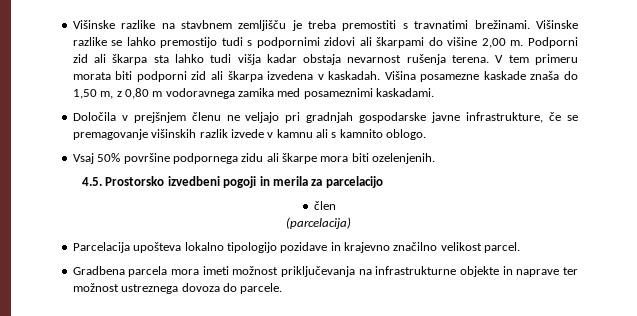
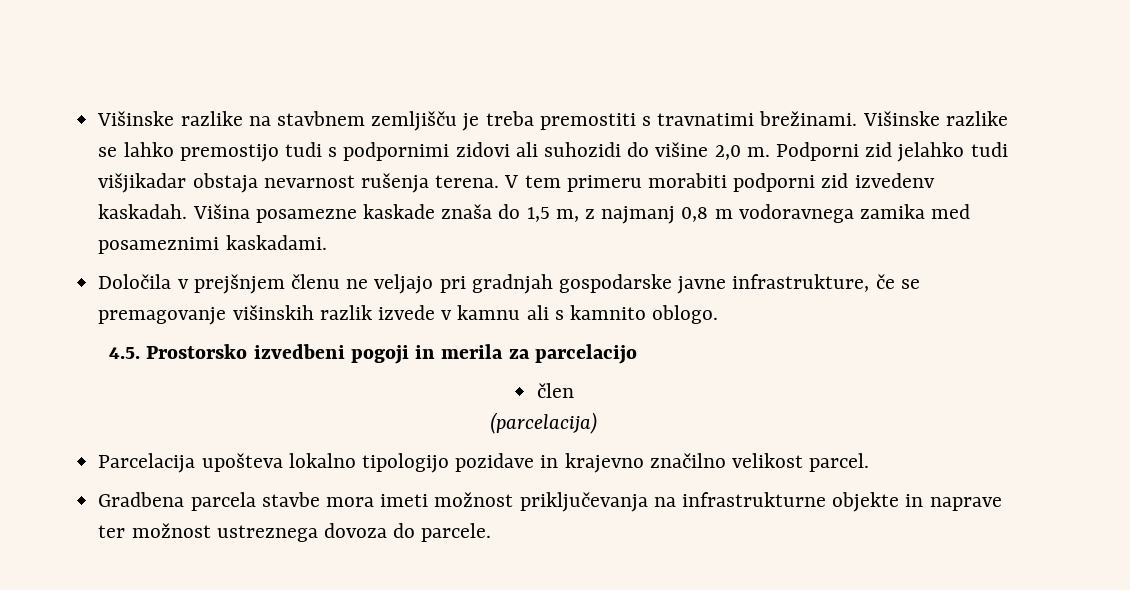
- Višinske razlike se lahko premostijo tudi s podpornimi zidovi ali škarpami do višine 2,00 m.
+ Višinske razlike se lahko premostijo tudi s podpornimi zidovi ali suhozidi do višine 2,0 m.
- Podporni zid ali škarpa sta lahko tudi višja kadar obstaja nevarnost rušenja terena.
+ Podporni zid jelahko tudi višjikadar obstaja nevarnost rušenja terena.
- V tem primeru morata biti podporni zid ali škarpa izvedena v kaskadah.
+ V tem primeru morabiti podporni zid izvedenv kaskadah.
- Višina posamezne kaskade znaša do 1,50 m, z 0,80 m vodoravnega zamika med posameznimi kaskadami.
+ Višina posamezne kaskade znaša do 1,5 m, z najmanj 0,8 m vodoravnega zamika med posameznimi kaskadami.
- Vsaj 50% površine podpornega zidu ali škarpe mora biti ozelenjenih.
- Gradbena parcela mora imeti možnost priključevanja na infrastrukturne objekte in naprave ter možnost ustreznega dovoza do parcele.
+ Gradbena parcela stavbe mora imeti možnost priključevanja na infrastrukturne objekte in naprave ter možnost ustreznega dovoza do parcele.

